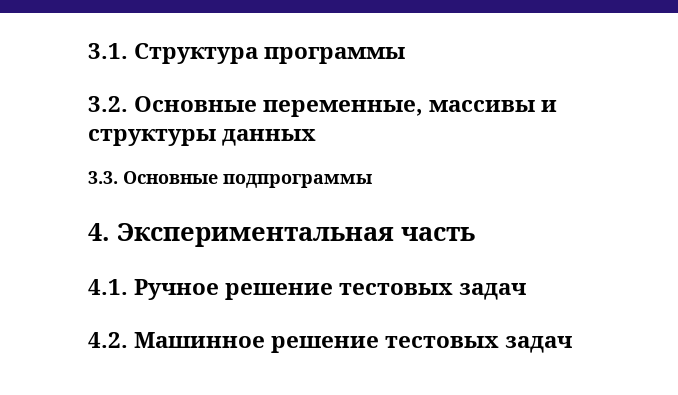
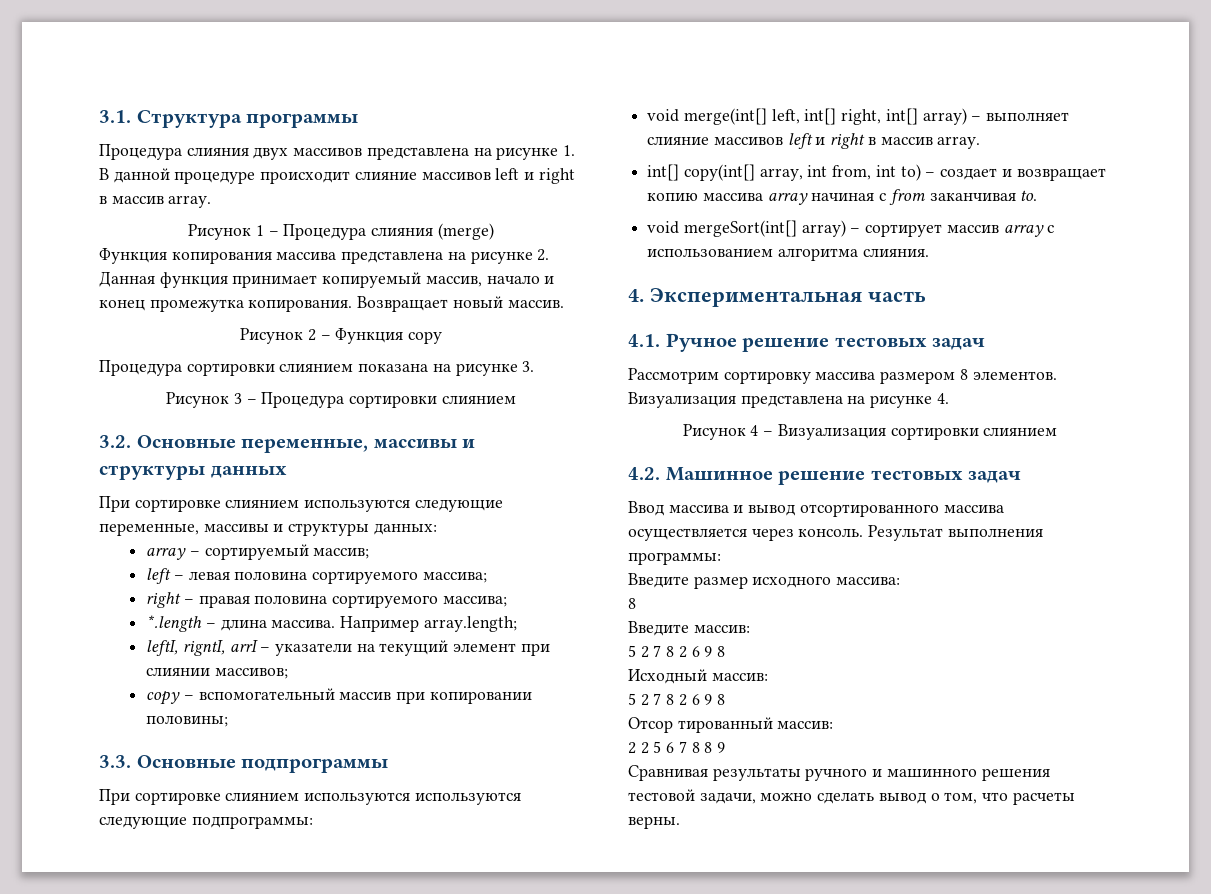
+ Процедура слияния двух массивов представлена на рисунке 1. В данной процедуре происходит слияние массивов left и right в массив array.
+ Рисунок 1 – Процедура слияния (merge)
+ Функция копирования массива представлена на рисунке 2. Данная функция принимает копируемый массив, начало и конец промежутка копирования. Возвращает новый массив.
+ Рисунок 2 – Функция copy
+ Процедура сортировки слиянием показана на рисунке 3.
+ Рисунок 3 – Процедура сортировки слиянием
+ При сортировке слиянием используются следующие переменные, массивы и структуры данных:
+ array – сортируемый массив;
+ left – левая половина сортируемого массива;
+ right – правая половина сортируемого массива;
+ *.length – длина массива. Например array.length;
+ leftI, rigntI, arrI – указатели на текущий элемент при слиянии массивов;
+ copy – вспомогательный массив при копировании половины;
  3.3. Основные подпрограммы
+ При сортировке слиянием используются используются следующие подпрограммы:
+ void merge(int[] left, int[] right, int[] array) – выполняет слияние массивов left и right в массив array.
+ int[] copy(int[] array, int from, int to) – создает и возвращает копию массива array начиная с from заканчивая to.
+ void mergeSort(int[] array) – сортирует массив array с использованием алгоритма слияния.
+ Рассмотрим сортировку массива размером 8 элементов. Визуализация представлена на рисунке 4.
+ Рисунок 4 – Визуализация сортировки слиянием
+ Ввод массива и вывод отсортированного массива осуществляется через консоль. Результат выполнения программы:
+ Введите размер исходного массива:
+ 8
+ Введите массив:
+ 5 2 7 8 2 6 9 8
+ Исходный массив:
+ 5 2 7 8 2 6 9 8
+ Отсор тированный массив:
+ 2 2 5 6 7 8 8 9
+ Сравнивая результаты ручного и машинного решения тестовой задачи, можно сделать вывод о том, что расчеты верны.

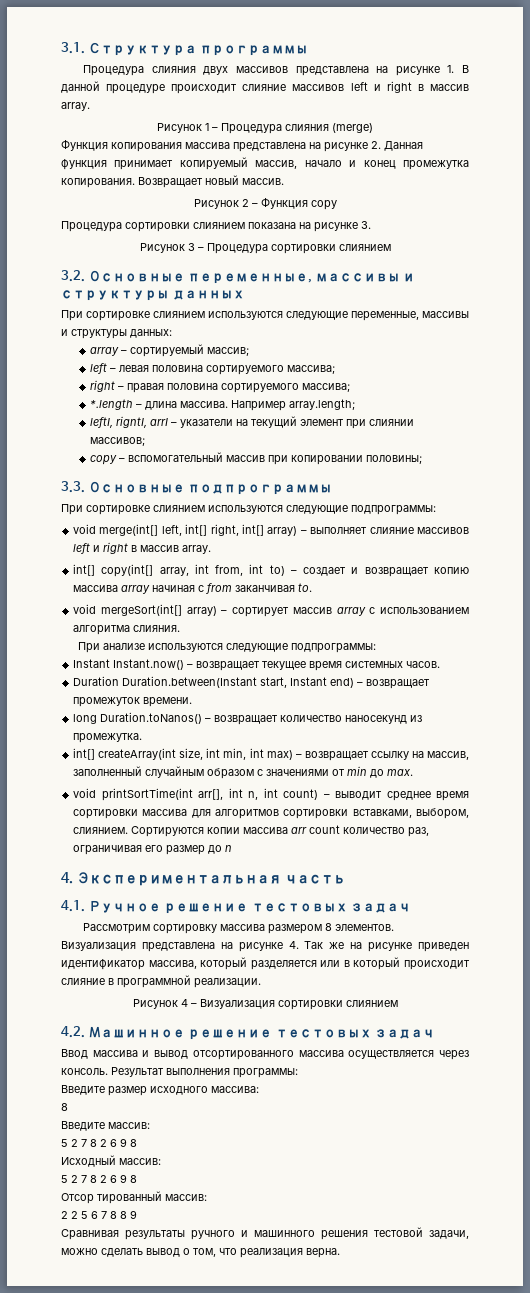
- При сортировке слиянием используются используются следующие подпрограммы:
+ При сортировке слиянием используются следующие подпрограммы:
+ При анализе используются следующие подпрограммы:
+ Instant Instant.now() – возвращает текущее время системных часов.
+ Duration Duration.between(Instant start, Instant end) – возвращает промежуток времени.
+ long Duration.toNanos() – возвращает количество наносекунд из промежутка.
+ int[] createArray(int size, int min, int max) – возвращает ссылку на массив, заполненный случайным образом с значениями от min до max.
+ void printSortTime(int arr[], int n, int count) – выводит среднее время сортировки массива для алгоритмов сортировки вставками, выбором, слиянием. Сортируются копии массива arr count количество раз, ограничивая его размер до n
- Визуализация представлена на рисунке 4.
+ Визуализация представлена на рисунке 4. Так же на рисунке приведен идентификатор массива, который разделяется или в который происходит слияние в программной реализации.
- Сравнивая результаты ручного и машинного решения тестовой задачи, можно сделать вывод о том, что расчеты верны.
+ Сравнивая результаты ручного и машинного решения тестовой задачи, можно сделать вывод о том, что реализация верна.

